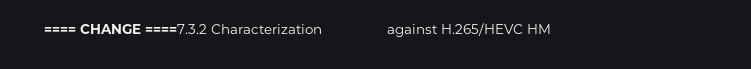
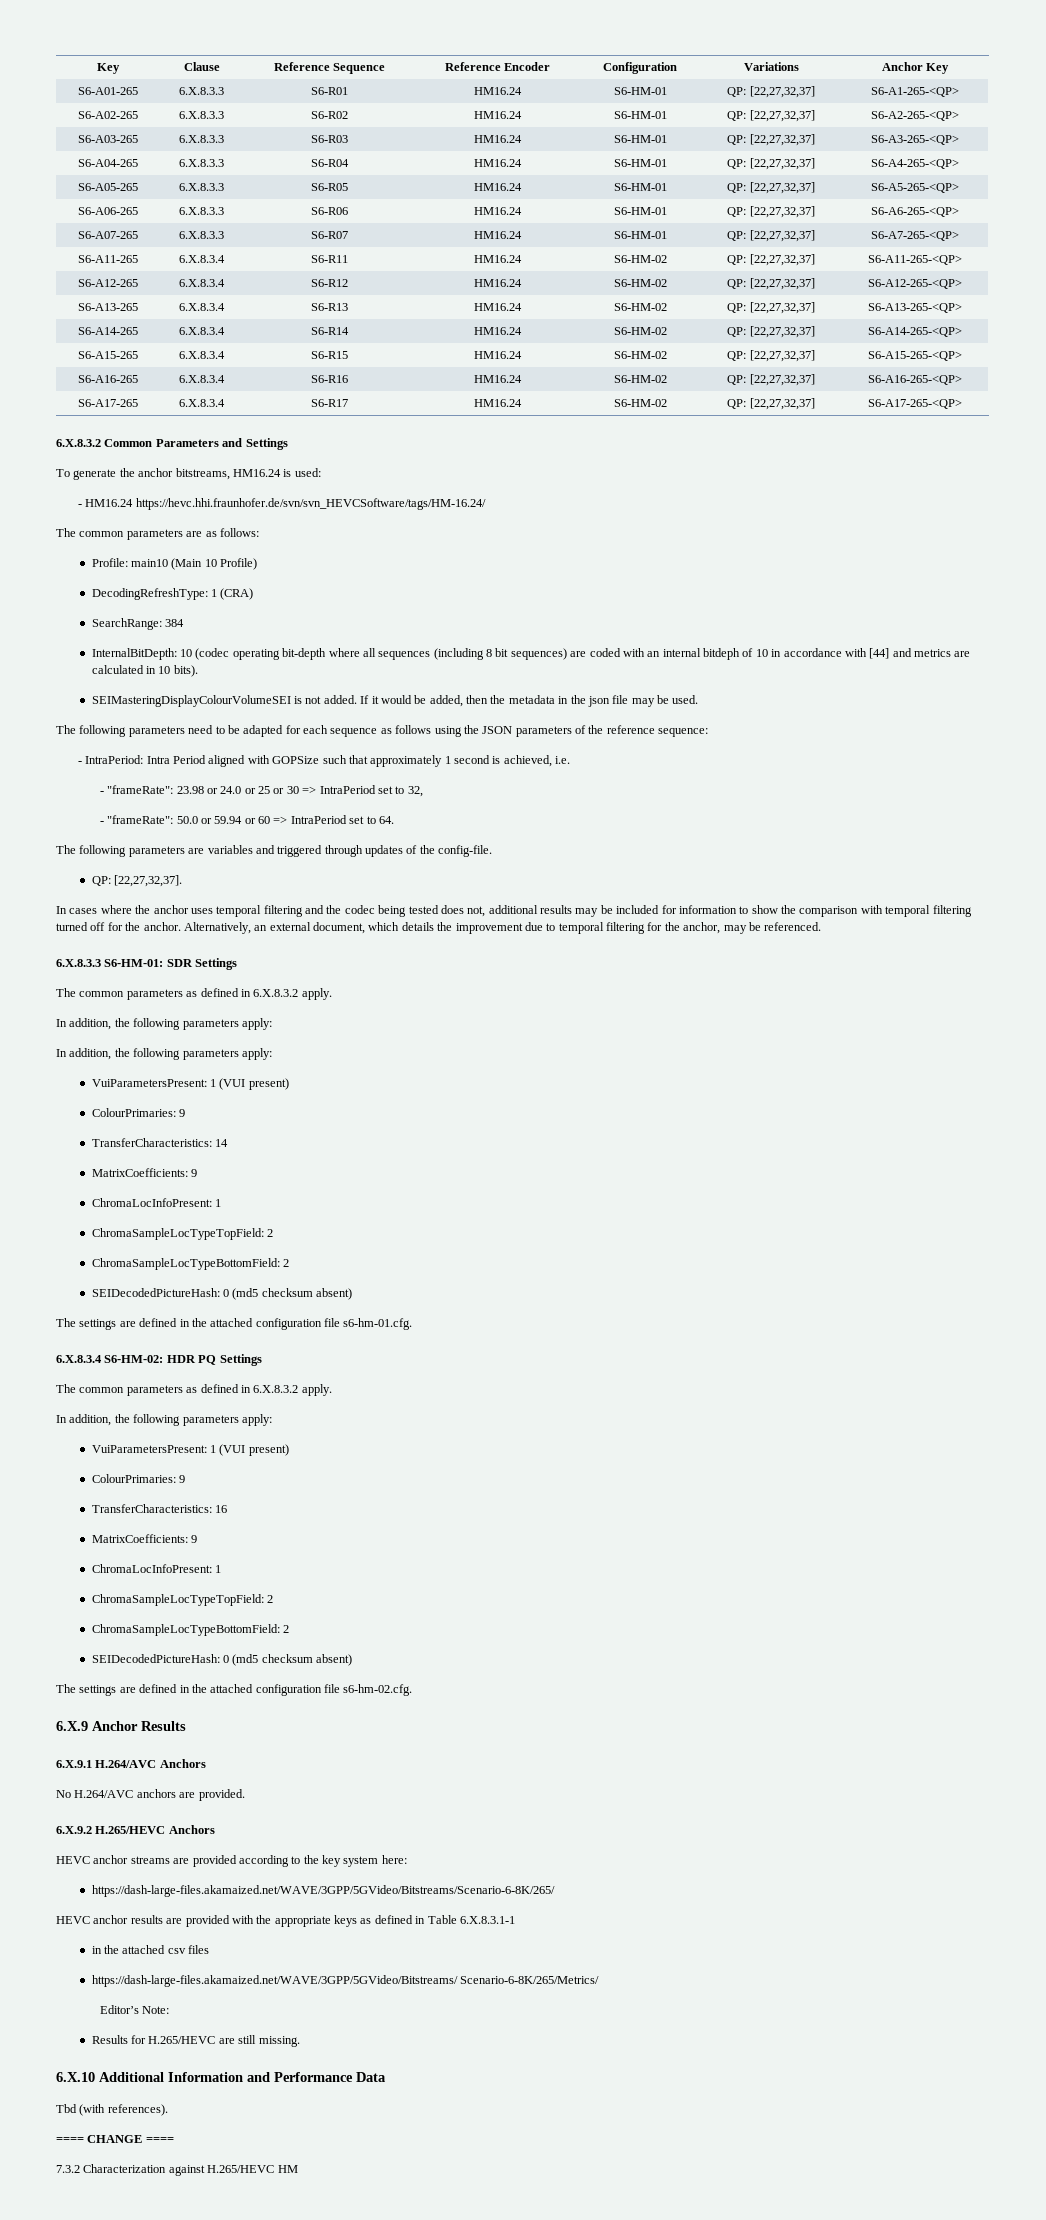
- ==== CHANGE ====7.3.2 Characterization against H.265/HEVC HM
+ Key | Clause | Reference Sequence | Reference Encoder | Configuration | Variations | Anchor Key
+ S6-A01-265 | 6.X.8.3.3 | S6-R01 | HM16.24 | S6-HM-01 | QP: [22,27,32,37] | S6-A1-265-<QP>
+ S6-A02-265 | 6.X.8.3.3 | S6-R02 | HM16.24 | S6-HM-01 | QP: [22,27,32,37] | S6-A2-265-<QP>
+ S6-A03-265 | 6.X.8.3.3 | S6-R03 | HM16.24 | S6-HM-01 | QP: [22,27,32,37] | S6-A3-265-<QP>
+ S6-A04-265 | 6.X.8.3.3 | S6-R04 | HM16.24 | S6-HM-01 | QP: [22,27,32,37] | S6-A4-265-<QP>
+ S6-A05-265 | 6.X.8.3.3 | S6-R05 | HM16.24 | S6-HM-01 | QP: [22,27,32,37] | S6-A5-265-<QP>
+ S6-A06-265 | 6.X.8.3.3 | S6-R06 | HM16.24 | S6-HM-01 | QP: [22,27,32,37] | S6-A6-265-<QP>
+ S6-A07-265 | 6.X.8.3.3 | S6-R07 | HM16.24 | S6-HM-01 | QP: [22,27,32,37] | S6-A7-265-<QP>
+ S6-A11-265 | 6.X.8.3.4 | S6-R11 | HM16.24 | S6-HM-02 | QP: [22,27,32,37] | S6-A11-265-<QP>
+ S6-A12-265 | 6.X.8.3.4 | S6-R12 | HM16.24 | S6-HM-02 | QP: [22,27,32,37] | S6-A12-265-<QP>
+ S6-A13-265 | 6.X.8.3.4 | S6-R13 | HM16.24 | S6-HM-02 | QP: [22,27,32,37] | S6-A13-265-<QP>
+ S6-A14-265 | 6.X.8.3.4 | S6-R14 | HM16.24 | S6-HM-02 | QP: [22,27,32,37] | S6-A14-265-<QP>
+ S6-A15-265 | 6.X.8.3.4 | S6-R15 | HM16.24 | S6-HM-02 | QP: [22,27,32,37] | S6-A15-265-<QP>
+ S6-A16-265 | 6.X.8.3.4 | S6-R16 | HM16.24 | S6-HM-02 | QP: [22,27,32,37] | S6-A16-265-<QP>
+ S6-A17-265 | 6.X.8.3.4 | S6-R17 | HM16.24 | S6-HM-02 | QP: [22,27,32,37] | S6-A17-265-<QP>
+ 6.X.8.3.2 Common Parameters and Settings
+ To generate the anchor bitstreams, HM16.24 is used:
+ - HM16.24 https://hevc.hhi.fraunhofer.de/svn/svn_HEVCSoftware/tags/HM-16.24/
+ The common parameters are as follows:
+ Profile: main10 (Main 10 Profile)
+ DecodingRefreshType: 1 (CRA)
+ SearchRange: 384
+ InternalBitDepth: 10 (codec operating bit-depth where all sequences (including 8 bit sequences) are coded with an internal bitdeph of 10 in accordance with [44] and metrics are calculated in 10 bits).
+ SEIMasteringDisplayColourVolumeSEI is not added. If it would be added, then the metadata in the json file may be used.
+ The following parameters need to be adapted for each sequence as follows using the JSON parameters of the reference sequence:
+ - IntraPeriod: Intra Period aligned with GOPSize such that approximately 1 second is achieved, i.e.
+ - "frameRate": 23.98 or 24.0 or 25 or 30 => IntraPeriod set to 32,
+ - "frameRate": 50.0 or 59.94 or 60 => IntraPeriod set to 64.
+ The following parameters are variables and triggered through updates of the config-file.
+ QP: [22,27,32,37].
+ In cases where the anchor uses temporal filtering and the codec being tested does not, additional results may be included for information to show the comparison with temporal filtering turned off for the anchor. Alternatively, an external document, which details the improvement due to temporal filtering for the anchor, may be referenced.
+ 6.X.8.3.3 S6-HM-01: SDR Settings
+ The common parameters as defined in 6.X.8.3.2 apply.
+ In addition, the following parameters apply:
+ In addition, the following parameters apply:
+ VuiParametersPresent: 1 (VUI present)
+ ColourPrimaries: 9
+ TransferCharacteristics: 14
+ MatrixCoefficients: 9
+ ChromaLocInfoPresent: 1
+ ChromaSampleLocTypeTopField: 2
+ ChromaSampleLocTypeBottomField: 2
+ SEIDecodedPictureHash: 0 (md5 checksum absent)
+ The settings are defined in the attached configuration file s6-hm-01.cfg.
+ 6.X.8.3.4 S6-HM-02: HDR PQ Settings
+ The common parameters as defined in 6.X.8.3.2 apply.
+ In addition, the following parameters apply:
+ VuiParametersPresent: 1 (VUI present)
+ ColourPrimaries: 9
+ TransferCharacteristics: 16
+ MatrixCoefficients: 9
+ ChromaLocInfoPresent: 1
+ ChromaSampleLocTypeTopField: 2
+ ChromaSampleLocTypeBottomField: 2
+ SEIDecodedPictureHash: 0 (md5 checksum absent)
+ The settings are defined in the attached configuration file s6-hm-02.cfg.
+ 6.X.9 Anchor Results
+ 6.X.9.1 H.264/AVC Anchors
+ No H.264/AVC anchors are provided.
+ 6.X.9.2 H.265/HEVC Anchors
+ HEVC anchor streams are provided according to the key system here:
+ https://dash-large-files.akamaized.net/WAVE/3GPP/5GVideo/Bitstreams/Scenario-6-8K/265/
+ HEVC anchor results are provided with the appropriate keys as defined in Table 6.X.8.3.1-1
+ in the attached csv files
+ https://dash-large-files.akamaized.net/WAVE/3GPP/5GVideo/Bitstreams/ Scenario-6-8K/265/Metrics/
+ Editor’s Note:
+ Results for H.265/HEVC are still missing.
+ 6.X.10 Additional Information and Performance Data
+ Tbd (with references).
+ ==== CHANGE ====
+ 7.3.2 Characterization against H.265/HEVC HM

